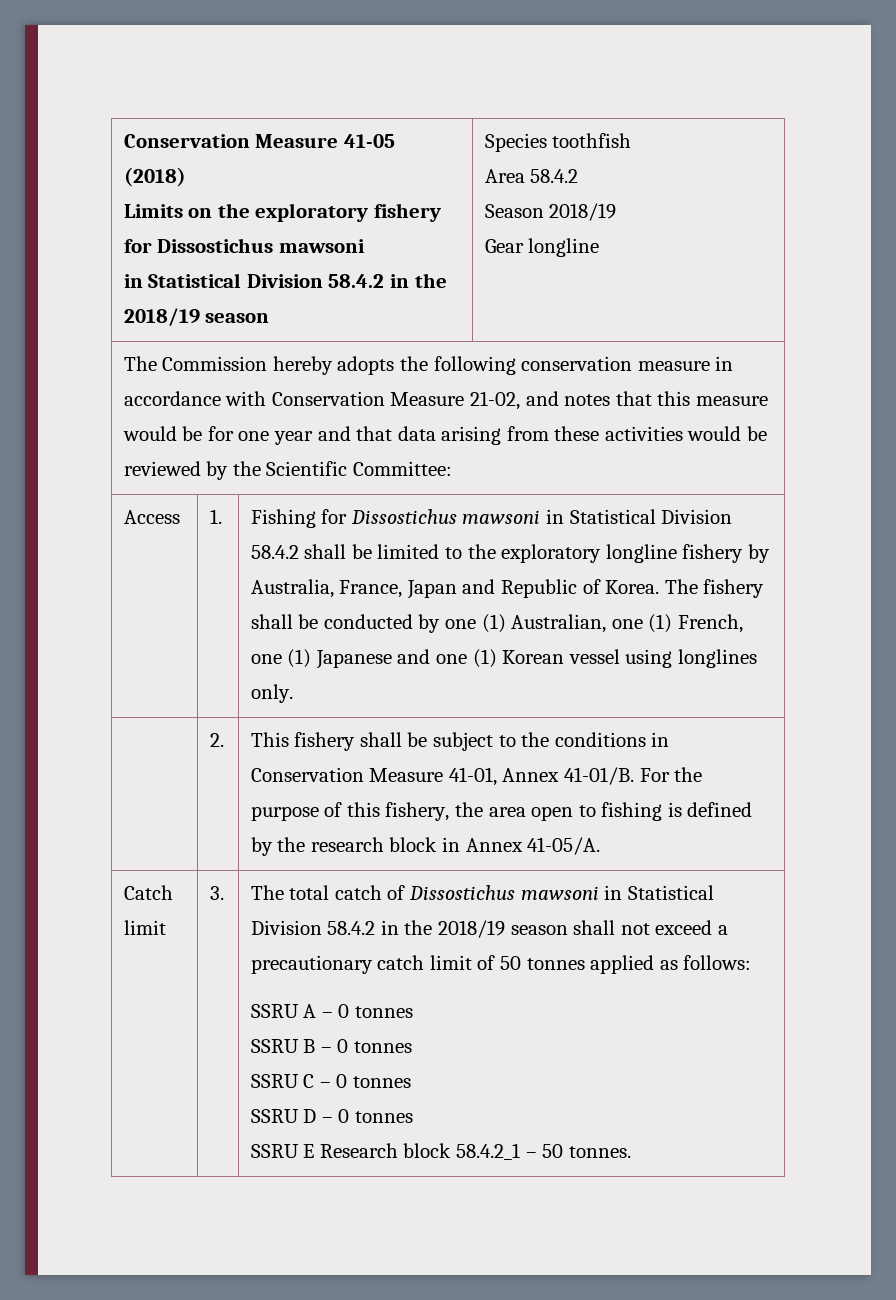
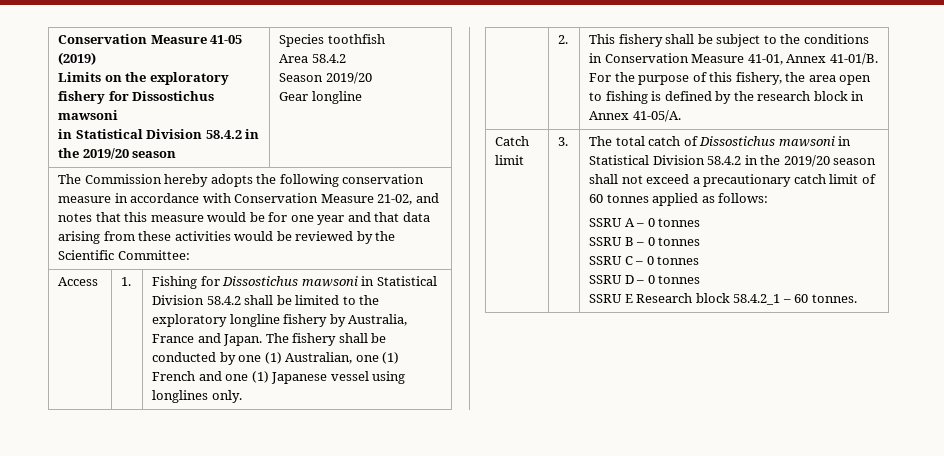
- Conservation Measure 41-05 (2018)
+ Conservation Measure 41-05 (2019)
  Limits on the exploratory fishery for Dissostichus mawsoni
- in Statistical Division 58.4.2 in the 2018/19 season | Species toothfish
+ in Statistical Division 58.4.2 in the 2019/20 season | Species toothfish
  Area 58.4.2
- Season 2018/19
+ Season 2019/20
- Fishing for Dissostichus mawsoni in Statistical Division 58.4.2 shall be limited to the exploratory longline fishery by Australia, France, Japan and Republic of Korea.
+ Fishing for Dissostichus mawsoni in Statistical Division 58.4.2 shall be limited to the exploratory longline fishery by Australia, France and Japan.
- The fishery shall be conducted by one (1) Australian, one (1) French, one (1) Japanese and one (1) Korean vessel using longlines only.
+ The fishery shall be conducted by one (1) Australian, one (1) French and one (1) Japanese vessel using longlines only.
- The total catch of Dissostichus mawsoni in Statistical Division 58.4.2 in the 2018/19 season shall not exceed a precautionary catch limit of 50 tonnes applied as follows:
+ The total catch of Dissostichus mawsoni in Statistical Division 58.4.2 in the 2019/20 season shall not exceed a precautionary catch limit of 60 tonnes applied as follows:
- SSRU E Research block 58.4.2_1 – 50 tonnes.
+ SSRU E Research block 58.4.2_1 – 60 tonnes.

